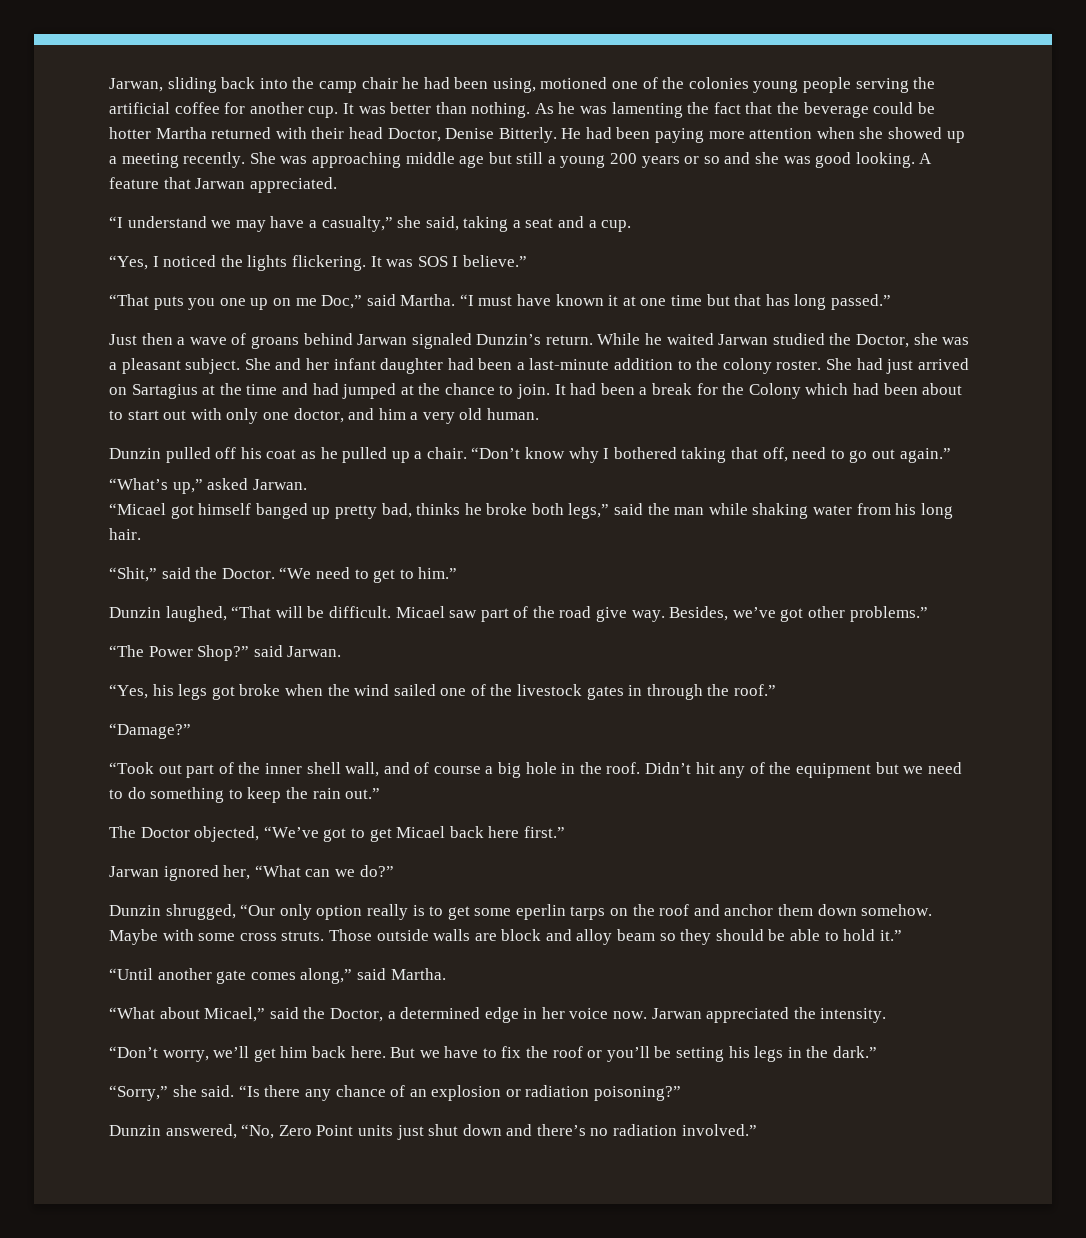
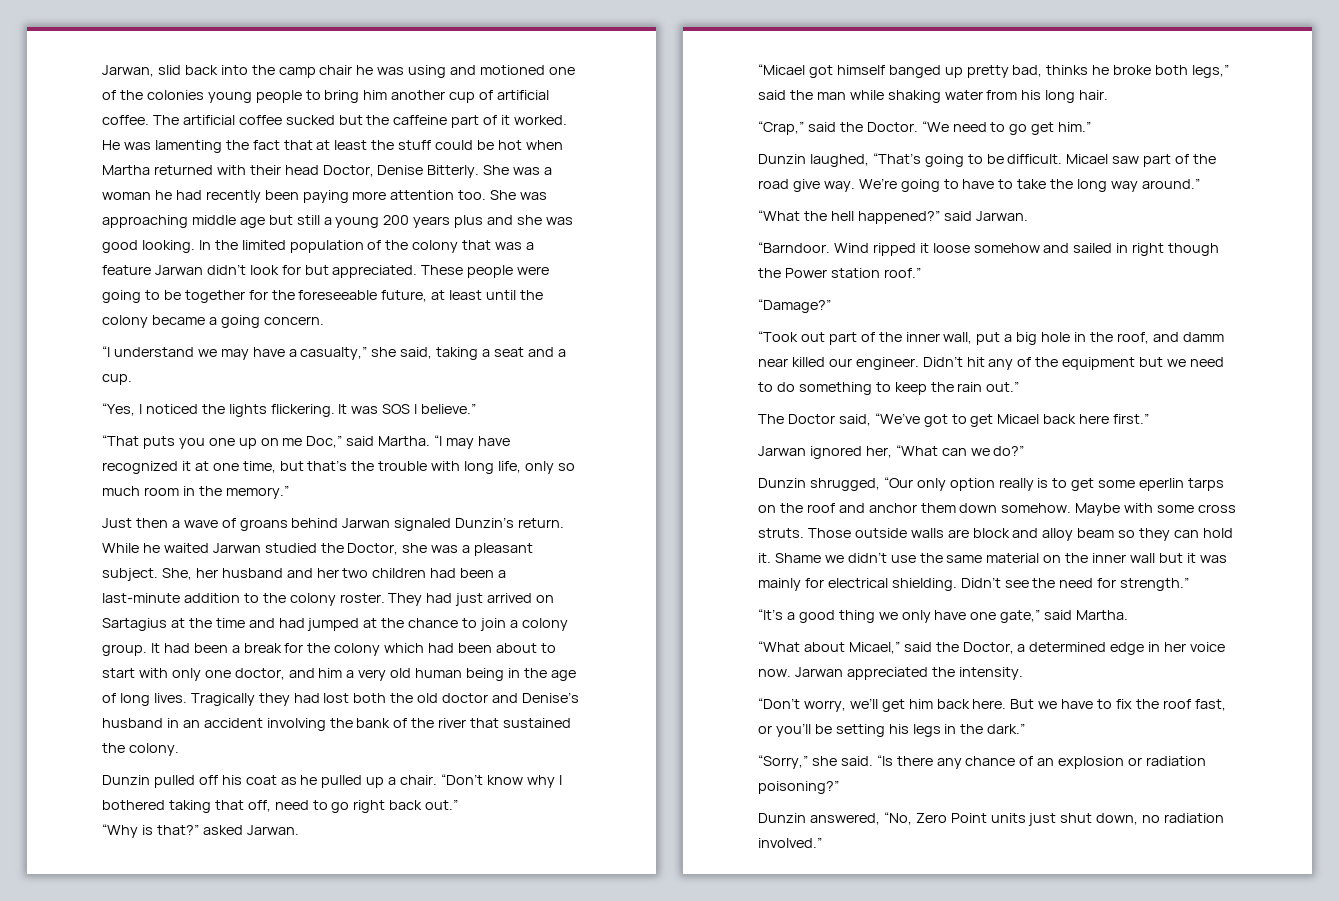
- Jarwan, sliding back into the camp chair he had been using, motioned one of the colonies young people serving the artificial coffee for another cup. It was better than nothing. As he was lamenting the fact that the beverage could be hotter Martha returned with their head Doctor, Denise Bitterly.
+ Jarwan, slid back into the camp chair he was using and motioned one of the colonies young people to bring him another cup of artificial coffee. The artificial coffee sucked but the caffeine part of it worked. He was lamenting the fact that at least the stuff could be hot when Martha returned with their head Doctor, Denise Bitterly.
- He had been paying more attention when she showed up a meeting recently.
+ She was a woman he had recently been paying more attention too.
- She was approaching middle age but still a young 200 years or so and she was good looking.
+ She was approaching middle age but still a young 200 years plus and she was good looking.
- A feature that Jarwan appreciated.
+ In the limited population of the colony that was a feature Jarwan didn’t look for but appreciated. These people were going to be together for the foreseeable future, at least until the colony became a going concern.
- “I must have known it at one time but that has long passed.”
+ “I may have recognized it at one time, but that’s the trouble with long life, only so much room in the memory.”
- She and her infant daughter had been a last-minute addition to the colony roster.
+ She, her husband and her two children had been a last-minute addition to the colony roster.
- She had just arrived on Sartagius at the time and had jumped at the chance to join.
+ They had just arrived on Sartagius at the time and had jumped at the chance to join a colony group.
- It had been a break for the Colony which had been about to start out with only one doctor, and him a very old human.
+ It had been a break for the colony which had been about to start with only one doctor, and him a very old human being in the age of long lives. Tragically they had lost both the old doctor and Denise’s husband in an accident involving the bank of the river that sustained the colony.
- “Don’t know why I bothered taking that off, need to go out again.”
- “What’s up,” asked Jarwan.
+ “Don’t know why I bothered taking that off, need to go right back out.”
+ “Why is that?” asked Jarwan.
- “Shit,” said the Doctor.
+ “Crap,” said the Doctor.
- “We need to get to him.”
+ “We need to go get him.”
- Dunzin laughed, “That will be difficult.
+ Dunzin laughed, “That’s going to be difficult.
- Besides, we’ve got other problems.”
- “The Power Shop?” said Jarwan.
- “Yes, his legs got broke when the wind sailed one of the livestock gates in through the roof.”
+ We’re going to have to take the long way around.”
+ “What the hell happened?” said Jarwan.
+ “Barndoor. Wind ripped it loose somehow and sailed in right though the Power station roof.”
- “Took out part of the inner shell wall, and of course a big hole in the roof.
+ “Took out part of the inner wall, put a big hole in the roof, and damm near killed our engineer.
- The Doctor objected, “We’ve got to get Micael back here first.”
+ The Doctor said, “We’ve got to get Micael back here first.”
- Those outside walls are block and alloy beam so they should be able to hold it.”
- “Until another gate comes along,” said Martha.
+ Those outside walls are block and alloy beam so they can hold it. Shame we didn’t use the same material on the inner wall but it was mainly for electrical shielding. Didn’t see the need for strength.”
+ “It’s a good thing we only have one gate,” said Martha.
- But we have to fix the roof or you’ll be setting his legs in the dark.”
+ But we have to fix the roof fast, or you’ll be setting his legs in the dark.”
- Dunzin answered, “No, Zero Point units just shut down and there’s no radiation involved.”
+ Dunzin answered, “No, Zero Point units just shut down, no radiation involved.”

